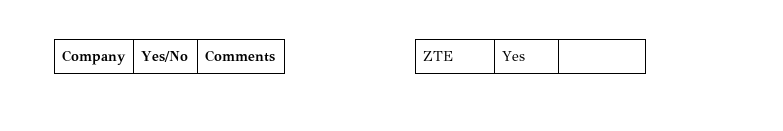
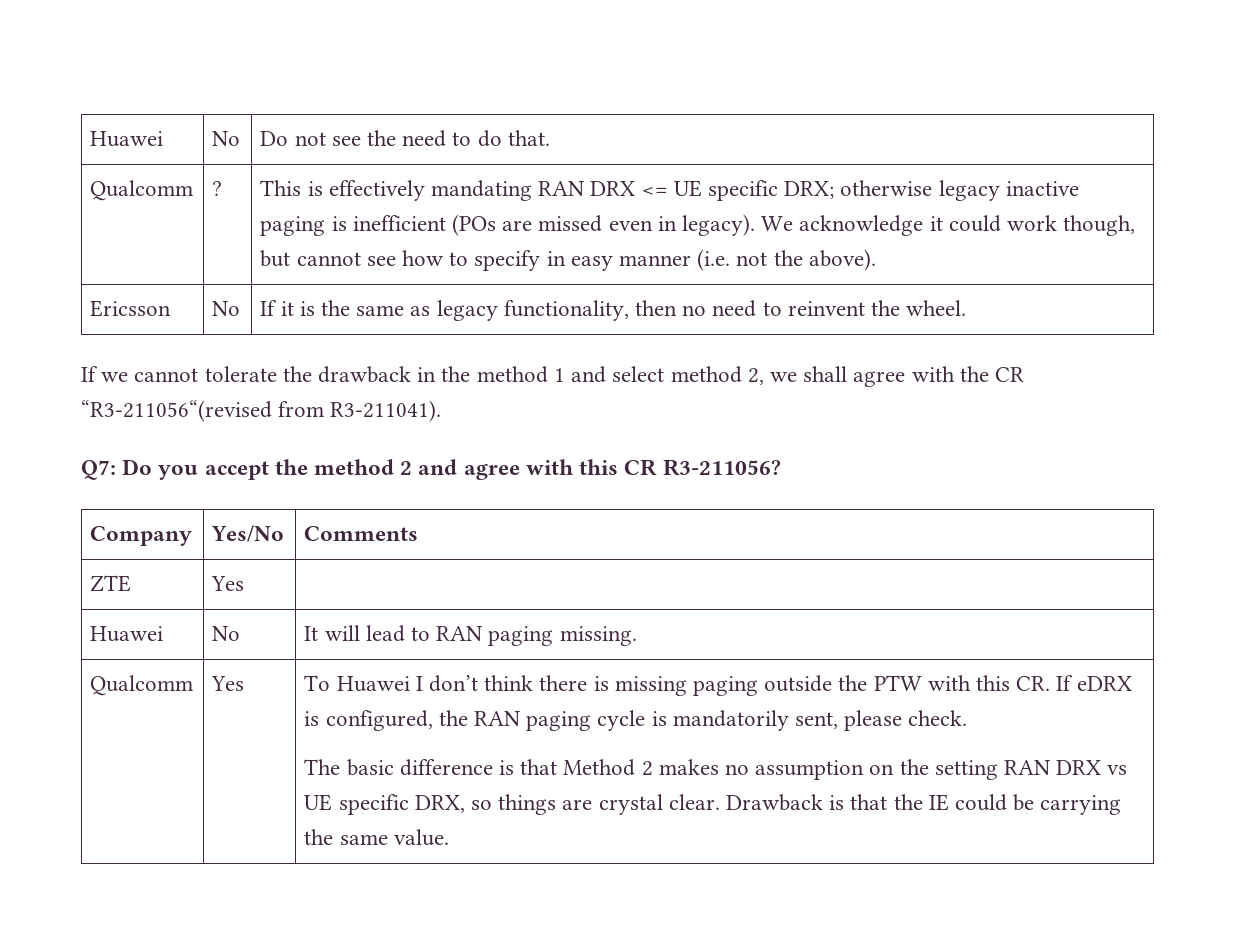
+ Huawei | No | Do not see the need to do that.
+ Qualcomm | ? | This is effectively mandating RAN DRX <= UE specific DRX; otherwise legacy inactive paging is inefficient (POs are missed even in legacy). We acknowledge it could work though, but cannot see how to specify in easy manner (i.e. not the above).
+ Ericsson | No | If it is the same as legacy functionality, then no need to reinvent the wheel.
+ If we cannot tolerate the drawback in the method 1 and select method 2, we shall agree with the CR “R3-211056“(revised from R3-211041).
+ Q7: Do you accept the method 2 and agree with this CR R3-211056?
+ Huawei | No | It will lead to RAN paging missing.
+ Qualcomm | Yes | To Huawei I don’t think there is missing paging outside the PTW with this CR. If eDRX is configured, the RAN paging cycle is mandatorily sent, please check.
+ The basic difference is that Method 2 makes no assumption on the setting RAN DRX vs UE specific DRX, so things are crystal clear. Drawback is that the IE could be carrying the same value.

